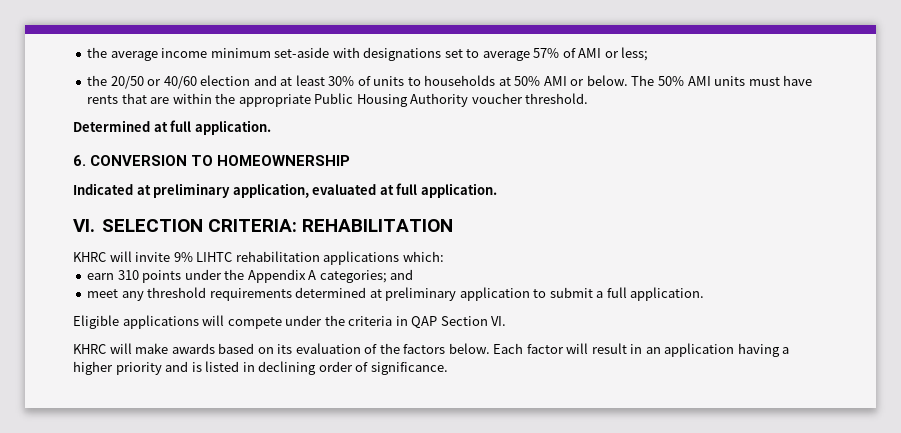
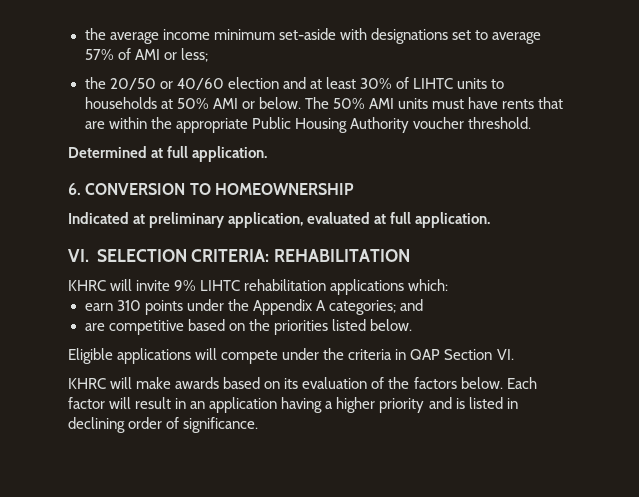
- the 20/50 or 40/60 election and at least 30% of units to households at 50% AMI or below.
+ the 20/50 or 40/60 election and at least 30% of LIHTC units to households at 50% AMI or below.
- meet any threshold requirements determined at preliminary application to submit a full application.
+ are competitive based on the priorities listed below.

